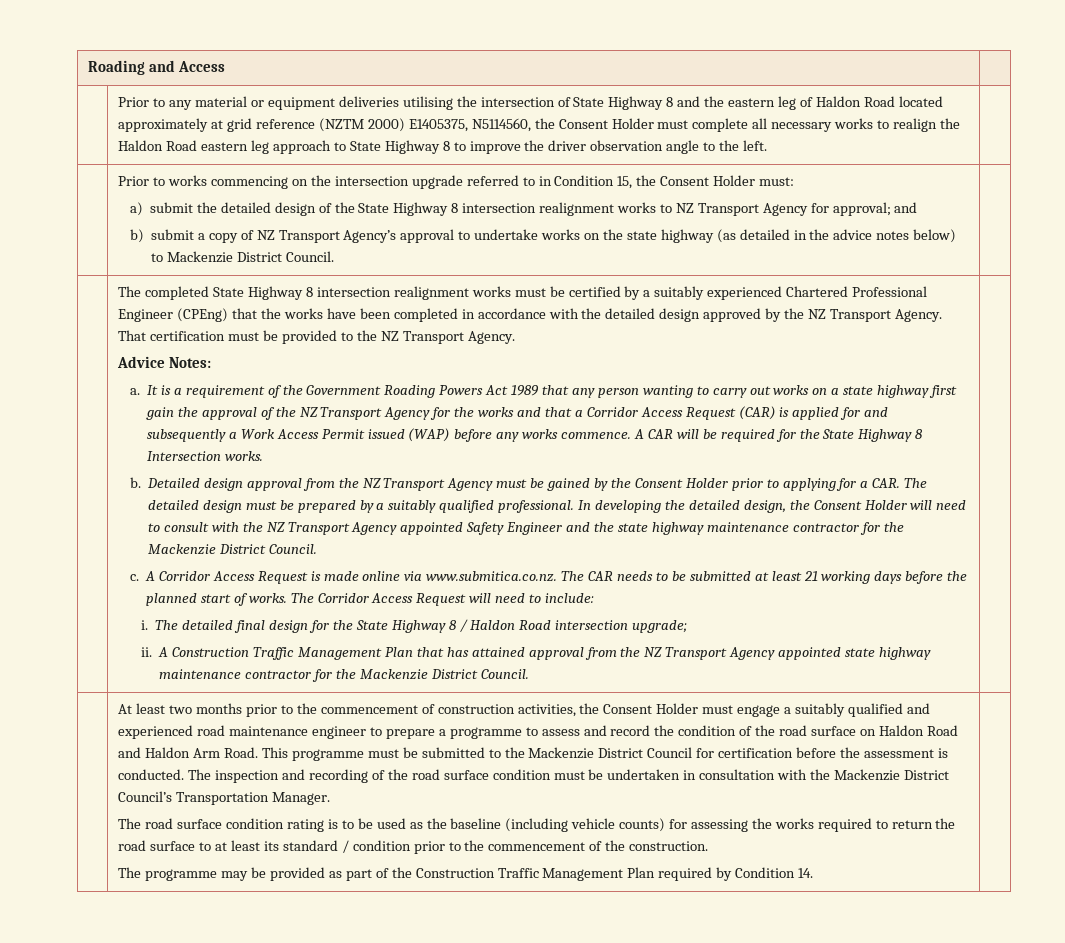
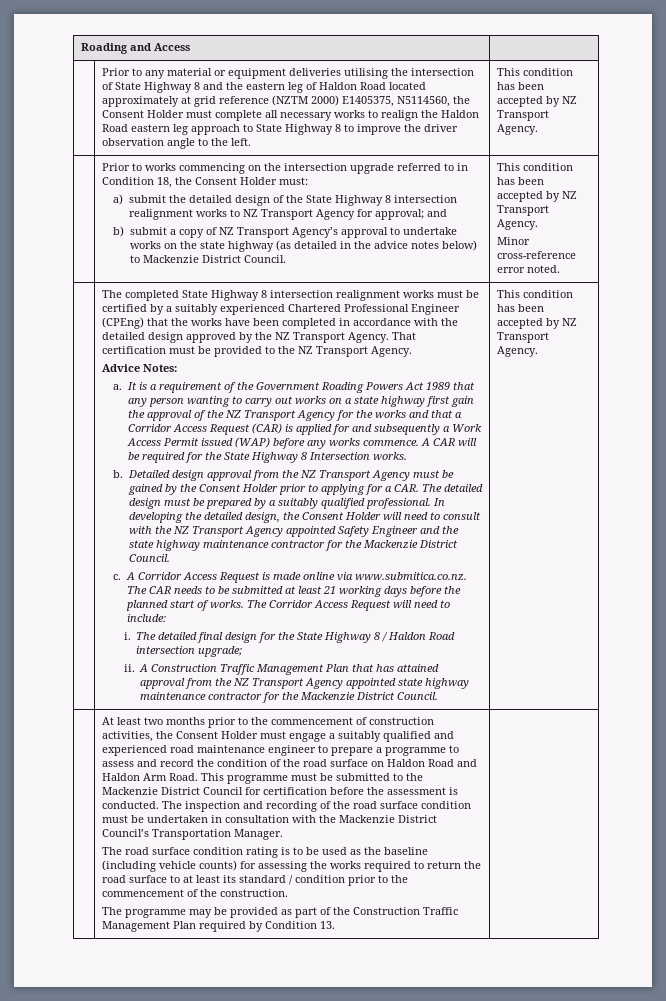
- Prior to any material or equipment deliveries utilising the intersection of State Highway 8 and the eastern leg of Haldon Road located approximately at grid reference (NZTM 2000) E1405375, N5114560, the Consent Holder must complete all necessary works to realign the Haldon Road eastern leg approach to State Highway 8 to improve the driver observation angle to the left.
+ Prior to any material or equipment deliveries utilising the intersection of State Highway 8 and the eastern leg of Haldon Road located approximately at grid reference (NZTM 2000) E1405375, N5114560, the Consent Holder must complete all necessary works to realign the Haldon Road eastern leg approach to State Highway 8 to improve the driver observation angle to the left. | This condition has been accepted by NZ Transport Agency.
- Prior to works commencing on the intersection upgrade referred to in Condition 15, the Consent Holder must:
+ Prior to works commencing on the intersection upgrade referred to in Condition 18, the Consent Holder must:
- b) submit a copy of NZ Transport Agency’s approval to undertake works on the state highway (as detailed in the advice notes below) to Mackenzie District Council.
+ b) submit a copy of NZ Transport Agency’s approval to undertake works on the state highway (as detailed in the advice notes below) to Mackenzie District Council. | This condition has been accepted by NZ Transport Agency.
+ Minor cross-reference error noted.
- A Construction Traffic Management Plan that has attained approval from the NZ Transport Agency appointed state highway maintenance contractor for the Mackenzie District Council.
+ A Construction Traffic Management Plan that has attained approval from the NZ Transport Agency appointed state highway maintenance contractor for the Mackenzie District Council. | This condition has been accepted by NZ Transport Agency.
- The programme may be provided as part of the Construction Traffic Management Plan required by Condition 14.
+ The programme may be provided as part of the Construction Traffic Management Plan required by Condition 13.

